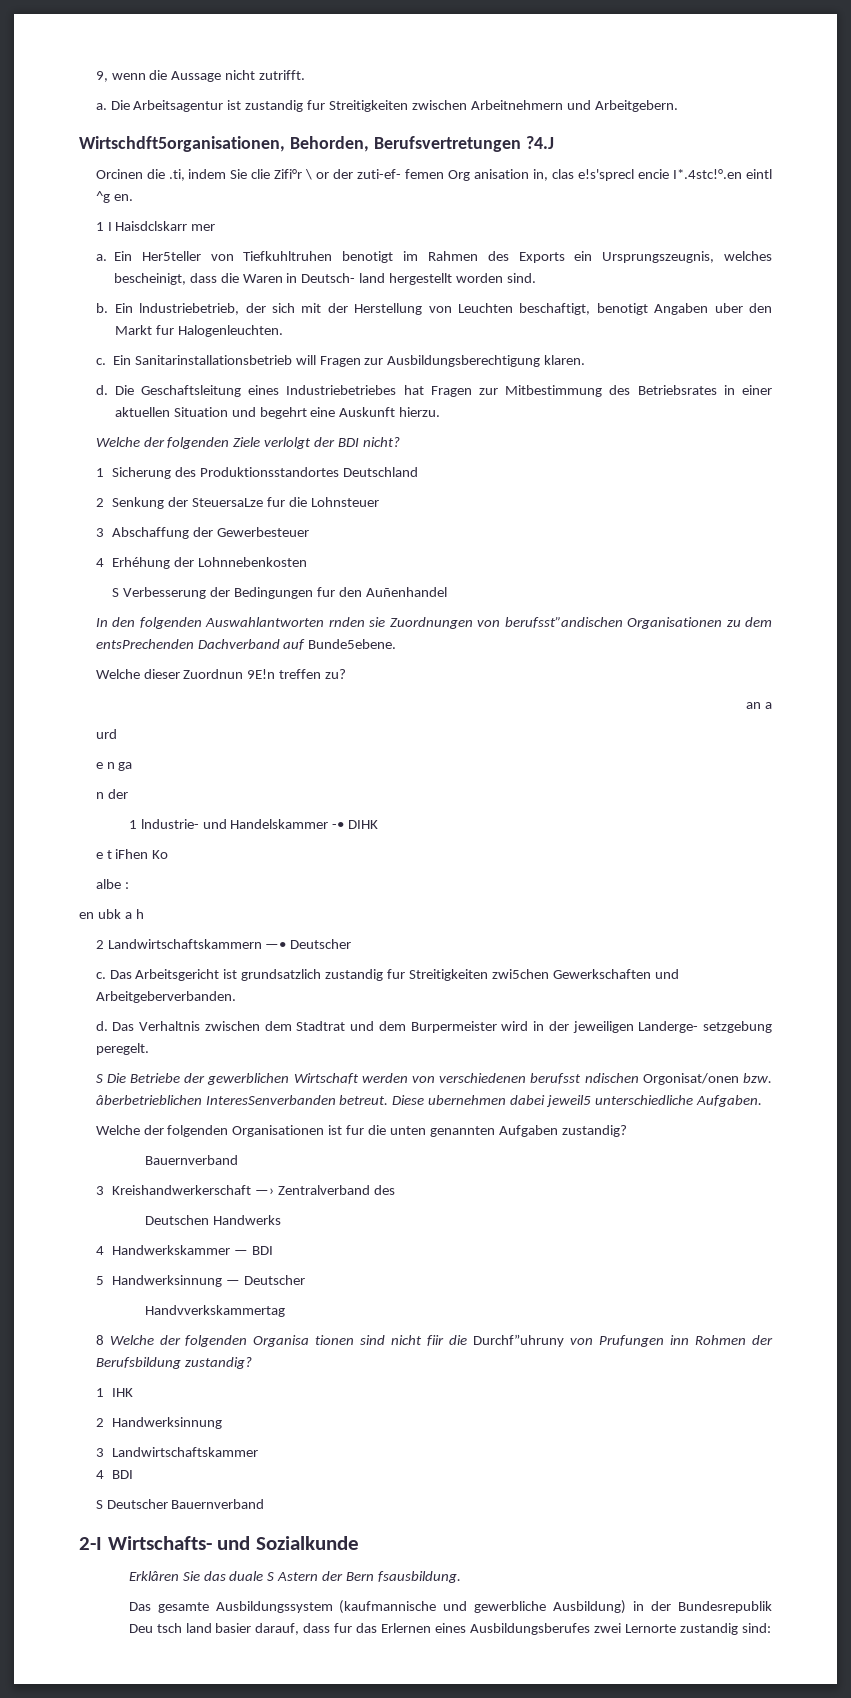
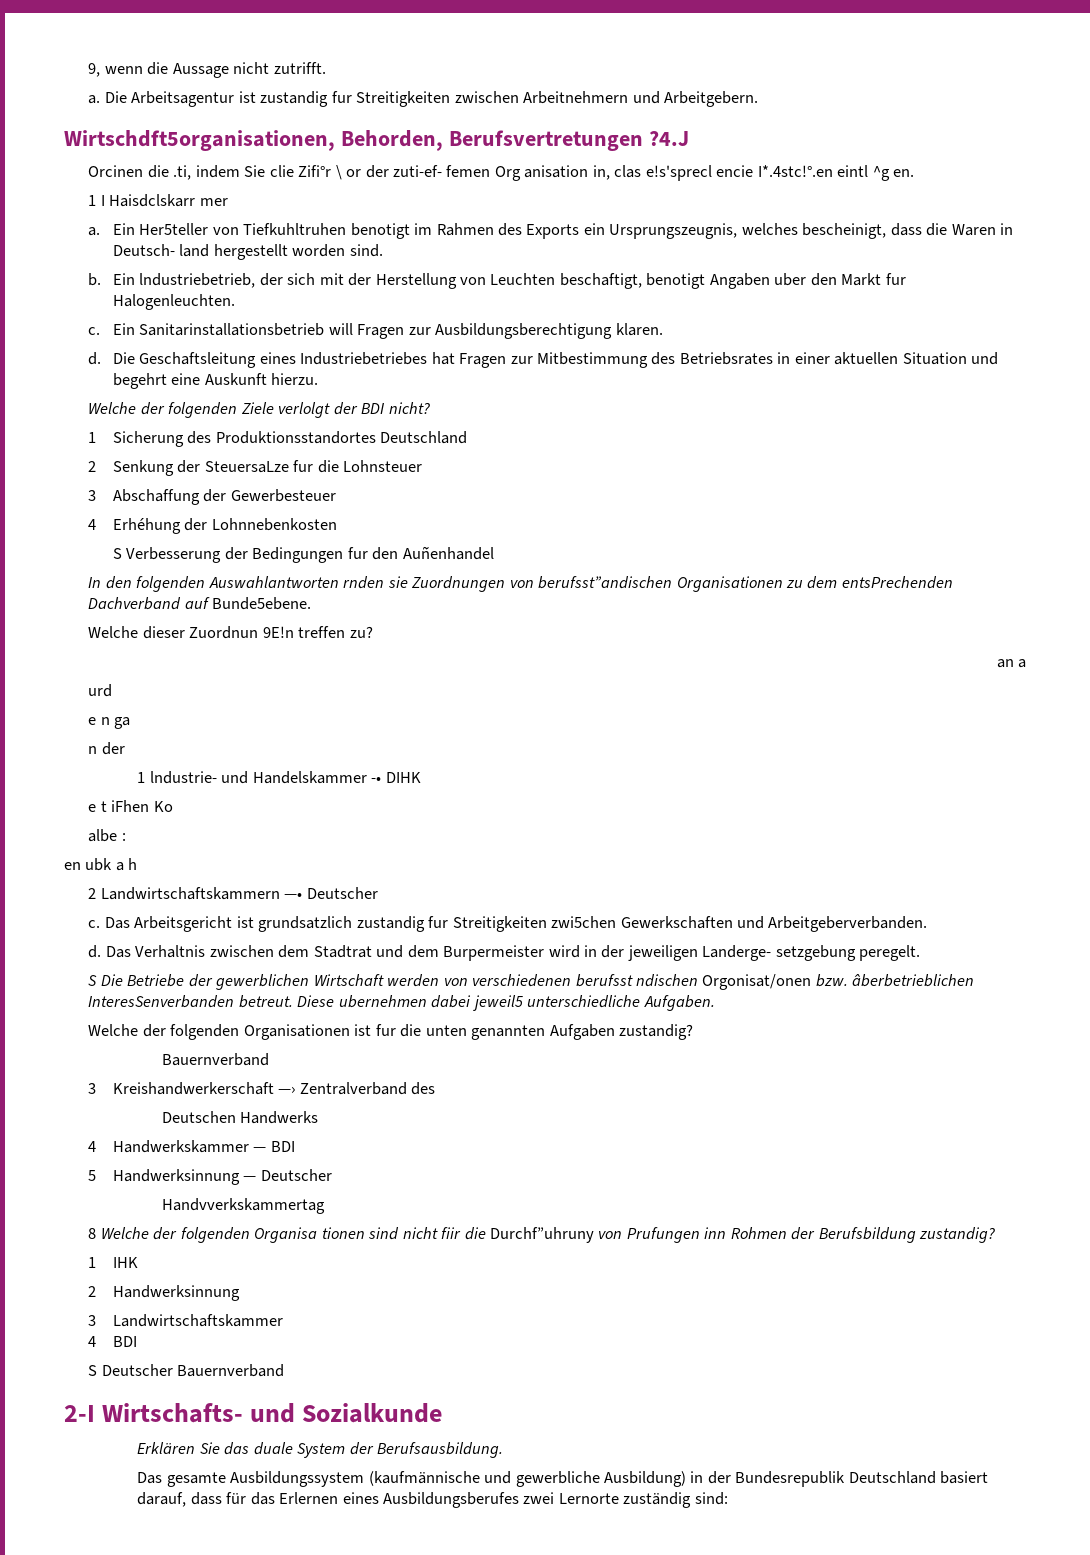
- Erklâren Sie das duale S Astern der Bern fsausbildung.
+ Erklären Sie das duale System der Berufsausbildung.
- Das gesamte Ausbildungssystem (kaufmannische und gewerbliche Ausbildung) in der Bundesrepublik Deu tsch land basier darauf, dass fur das Erlernen eines Ausbildungsberufes zwei Lernorte zustandig sind:
+ Das gesamte Ausbildungssystem (kaufmännische und gewerbliche Ausbildung) in der Bundesrepublik Deutschland basiert darauf, dass für das Erlernen eines Ausbildungsberufes zwei Lernorte zuständig sind:

